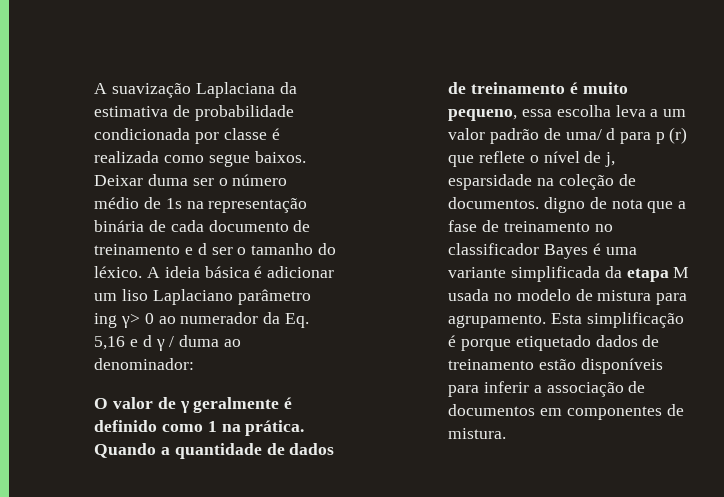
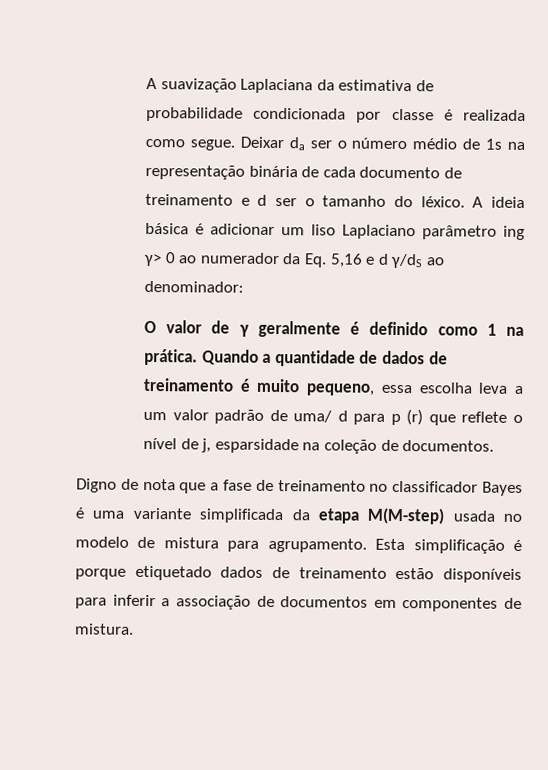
- A suavização Laplaciana da estimativa de probabilidade condicionada por classe é realizada como segue baixos. Deixar duma ser o número médio de 1s na representação binária de cada documento de treinamento e d ser o tamanho do léxico.
+ A suavização Laplaciana da estimativa de probabilidade condicionada por classe é realizada como segue. Deixar da ser o número médio de 1s na representação binária de cada documento de treinamento e d ser o tamanho do léxico.
- A ideia básica é adicionar um liso Laplaciano parâmetro ing γ> 0 ao numerador da Eq. 5,16 e d γ / duma ao denominador:
+ A ideia básica é adicionar um liso Laplaciano parâmetro ing γ> 0 ao numerador da Eq. 5,16 e d γ/dS ao denominador:
- Quando a quantidade de dados de treinamento é muito pequeno, essa escolha leva a um valor padrão de uma/ d para p (r) que reflete o nível de j, esparsidade na coleção de documentos. digno de nota que a fase de treinamento no classificador Bayes é uma variante simplificada da etapa M usada no modelo de mistura para agrupamento.
+ Quando a quantidade de dados de treinamento é muito pequeno, essa escolha leva a um valor padrão de uma/ d para p (r) que reflete o nível de j, esparsidade na coleção de documentos.
+ Digno de nota que a fase de treinamento no classificador Bayes é uma variante simplificada da etapa M(M-step) usada no modelo de mistura para agrupamento.

